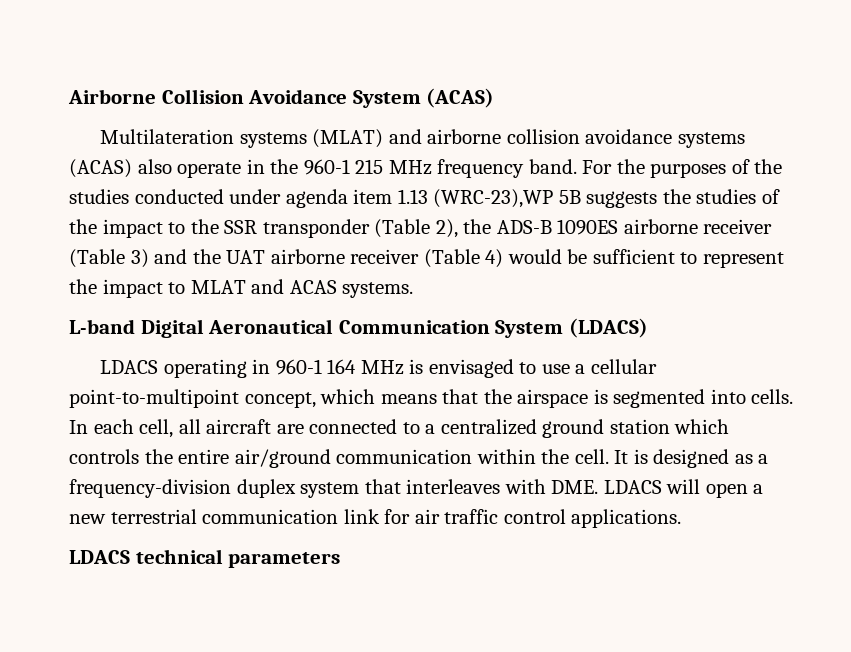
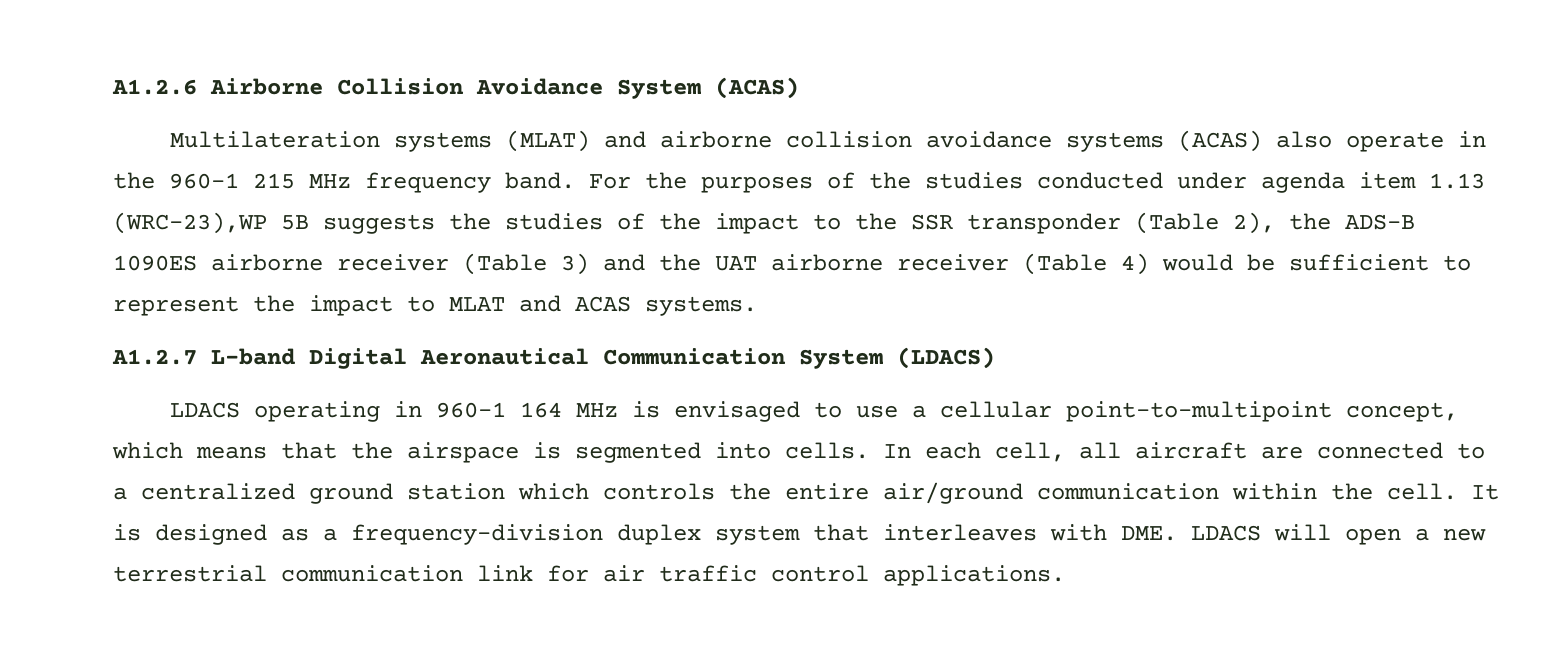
- Airborne Collision Avoidance System (ACAS)
+ A1.2.6 Airborne Collision Avoidance System (ACAS)
- L-band Digital Aeronautical Communication System (LDACS)
+ A1.2.7 L-band Digital Aeronautical Communication System (LDACS)
- LDACS technical parameters

